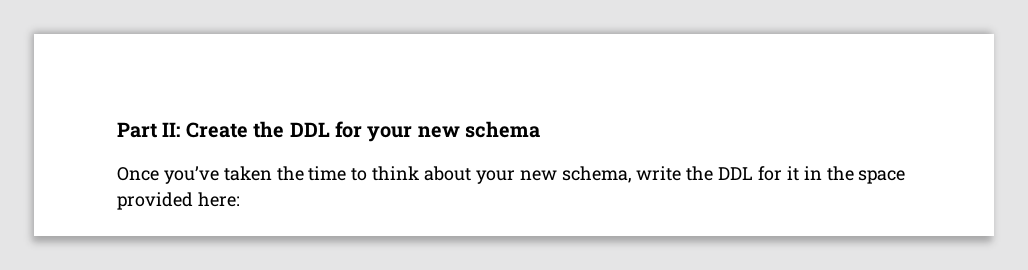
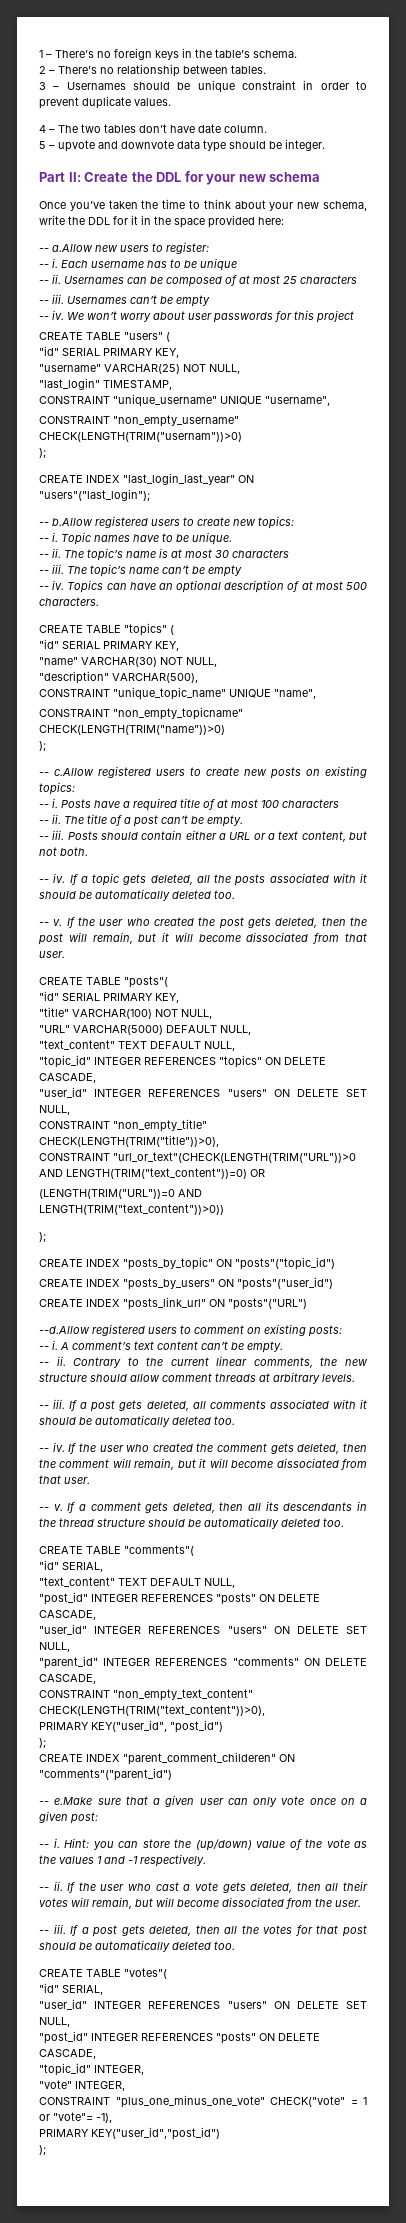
+ 1 – There’s no foreign keys in the table’s schema.
+ 2 – There’s no relationship between tables.
+ 3 – Usernames should be unique constraint in order to prevent duplicate values.
+ 4 – The two tables don’t have date column.
+ 5 – upvote and downvote data type should be integer.
+ -- a.Allow new users to register:
+ -- i. Each username has to be unique
+ -- ii. Usernames can be composed of at most 25 characters
+ -- iii. Usernames can’t be empty
+ -- iv. We won’t worry about user passwords for this project
+ CREATE TABLE "users" (
+ "id" SERIAL PRIMARY KEY,
+ "username" VARCHAR(25) NOT NULL,
+ "last_login" TIMESTAMP,
+ CONSTRAINT "unique_username" UNIQUE "username",
+ CONSTRAINT "non_empty_username" CHECK(LENGTH(TRIM("usernam"))>0)
+ );
+ CREATE INDEX "last_login_last_year" ON "users"("last_login");
+ -- b.Allow registered users to create new topics:
+ -- i. Topic names have to be unique.
+ -- ii. The topic’s name is at most 30 characters
+ -- iii. The topic’s name can’t be empty
+ -- iv. Topics can have an optional description of at most 500 characters.
+ CREATE TABLE "topics" (
+ "id" SERIAL PRIMARY KEY,
+ "name" VARCHAR(30) NOT NULL,
+ "description" VARCHAR(500),
+ CONSTRAINT "unique_topic_name" UNIQUE "name",
+ CONSTRAINT "non_empty_topicname" CHECK(LENGTH(TRIM("name"))>0)
+ );
+ -- c.Allow registered users to create new posts on existing topics:
+ -- i. Posts have a required title of at most 100 characters
+ -- ii. The title of a post can’t be empty.
+ -- iii. Posts should contain either a URL or a text content, but not both.
+ -- iv. If a topic gets deleted, all the posts associated with it should be automatically deleted too.
+ -- v. If the user who created the post gets deleted, then the post will remain, but it will become dissociated from that user.
+ CREATE TABLE "posts"(
+ "id" SERIAL PRIMARY KEY,
+ "title" VARCHAR(100) NOT NULL,
+ "URL" VARCHAR(5000) DEFAULT NULL,
+ "text_content" TEXT DEFAULT NULL,
+ "topic_id" INTEGER REFERENCES "topics" ON DELETE CASCADE,
+ "user_id" INTEGER REFERENCES "users" ON DELETE SET NULL,
+ CONSTRAINT "non_empty_title" CHECK(LENGTH(TRIM("title"))>0),
+ CONSTRAINT "url_or_text"(CHECK(LENGTH(TRIM("URL"))>0 AND LENGTH(TRIM("text_content"))=0) OR
+ (LENGTH(TRIM("URL"))=0 AND LENGTH(TRIM("text_content"))>0))
+ );
+ CREATE INDEX "posts_by_topic" ON "posts"("topic_id")
+ CREATE INDEX "posts_by_users" ON "posts"("user_id")
+ CREATE INDEX "posts_link_url" ON "posts"("URL")
+ --d.Allow registered users to comment on existing posts:
+ -- i. A comment’s text content can’t be empty.
+ -- ii. Contrary to the current linear comments, the new structure should allow comment threads at arbitrary levels.
+ -- iii. If a post gets deleted, all comments associated with it should be automatically deleted too.
+ -- iv. If the user who created the comment gets deleted, then the comment will remain, but it will become dissociated from that user.
+ -- v. If a comment gets deleted, then all its descendants in the thread structure should be automatically deleted too.
+ CREATE TABLE "comments"(
+ "id" SERIAL,
+ "text_content" TEXT DEFAULT NULL,
+ "post_id" INTEGER REFERENCES "posts" ON DELETE CASCADE,
+ "user_id" INTEGER REFERENCES "users" ON DELETE SET NULL,
+ "parent_id" INTEGER REFERENCES "comments" ON DELETE CASCADE,
+ CONSTRAINT "non_empty_text_content" CHECK(LENGTH(TRIM("text_content"))>0),
+ PRIMARY KEY("user_id", "post_id")
+ );
+ CREATE INDEX "parent_comment_childeren" ON "comments"("parent_id")
+ -- e.Make sure that a given user can only vote once on a given post:
+ -- i. Hint: you can store the (up/down) value of the vote as the values 1 and -1 respectively.
+ -- ii. If the user who cast a vote gets deleted, then all their votes will remain, but will become dissociated from the user.
+ -- iii. If a post gets deleted, then all the votes for that post should be automatically deleted too.
+ CREATE TABLE "votes"(
+ "id" SERIAL,
+ "user_id" INTEGER REFERENCES "users" ON DELETE SET NULL,
+ "post_id" INTEGER REFERENCES "posts" ON DELETE CASCADE,
+ "topic_id" INTEGER,
+ "vote" INTEGER,
+ CONSTRAINT "plus_one_minus_one_vote" CHECK("vote" = 1 or "vote"= -1),
+ PRIMARY KEY("user_id","post_id")
+ );

